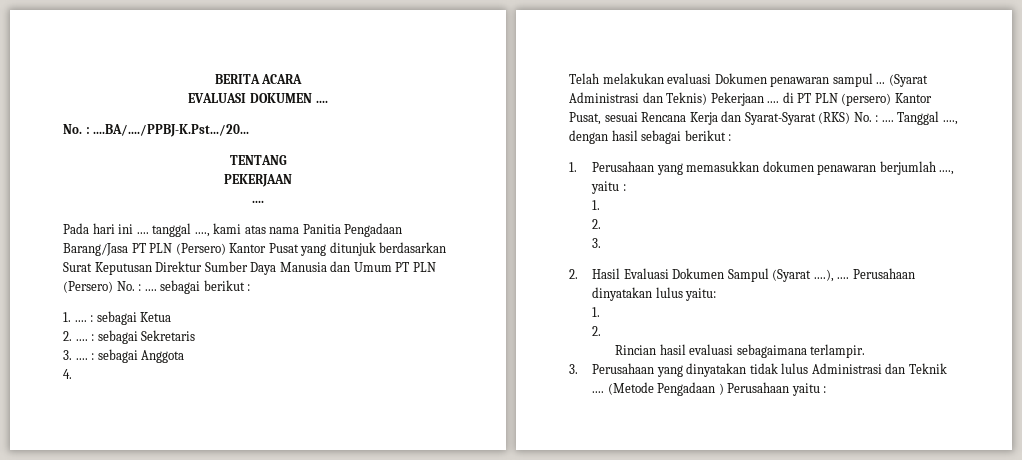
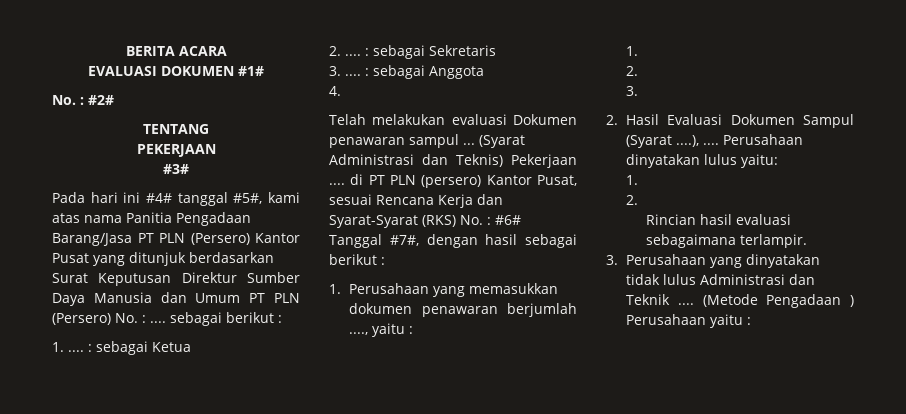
- EVALUASI DOKUMEN ....
- No. : ....BA/..../PPBJ-K.Pst.../20...
+ EVALUASI DOKUMEN #1#
+ No. : #2#
  PEKERJAAN
- ....
+ #3#
- Pada hari ini .... tanggal ...., kami atas nama Panitia Pengadaan Barang/Jasa PT PLN (Persero) Kantor Pusat yang ditunjuk berdasarkan Surat Keputusan Direktur Sumber Daya Manusia dan Umum PT PLN (Persero) No. : .... sebagai berikut :
+ Pada hari ini #4# tanggal #5#, kami atas nama Panitia Pengadaan Barang/Jasa PT PLN (Persero) Kantor Pusat yang ditunjuk berdasarkan Surat Keputusan Direktur Sumber Daya Manusia dan Umum PT PLN (Persero) No. : .... sebagai berikut :
- (Syarat Administrasi dan Teknis) Pekerjaan .... di PT PLN (persero) Kantor Pusat, sesuai Rencana Kerja dan Syarat-Syarat (RKS) No. : .... Tanggal ...., dengan hasil sebagai berikut :
+ (Syarat Administrasi dan Teknis) Pekerjaan .... di PT PLN (persero) Kantor Pusat, sesuai Rencana Kerja dan Syarat-Syarat (RKS) No. : #6# Tanggal #7#, dengan hasil sebagai berikut :

